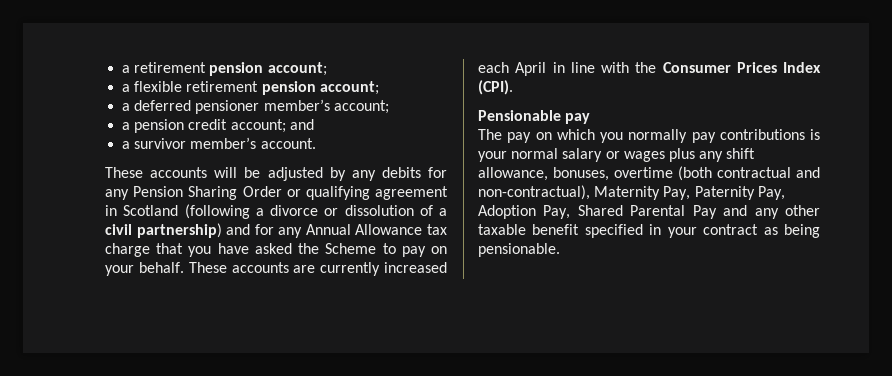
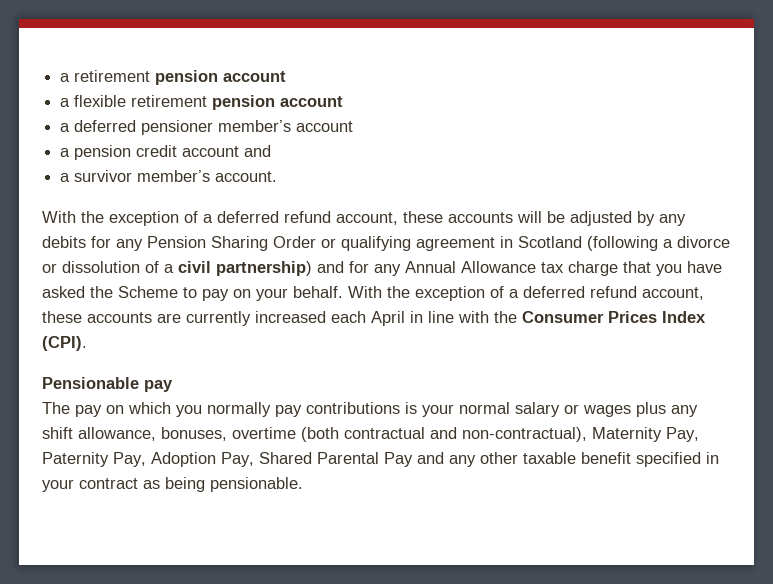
- a retirement pension account;
+ a retirement pension account
- a flexible retirement pension account;
+ a flexible retirement pension account
- a deferred pensioner member’s account;
+ a deferred pensioner member’s account
- a pension credit account; and
+ a pension credit account and
- These accounts will be adjusted by any debits for any Pension Sharing Order or qualifying agreement in Scotland (following a divorce or dissolution of a civil partnership) and for any Annual Allowance tax charge that you have asked the Scheme to pay on your behalf.
+ With the exception of a deferred refund account, these accounts will be adjusted by any debits for any Pension Sharing Order or qualifying agreement in Scotland (following a divorce or dissolution of a civil partnership) and for any Annual Allowance tax charge that you have asked the Scheme to pay on your behalf.
- These accounts are currently increased each April in line with the Consumer Prices Index (CPI).
+ With the exception of a deferred refund account, these accounts are currently increased each April in line with the Consumer Prices Index (CPI).

